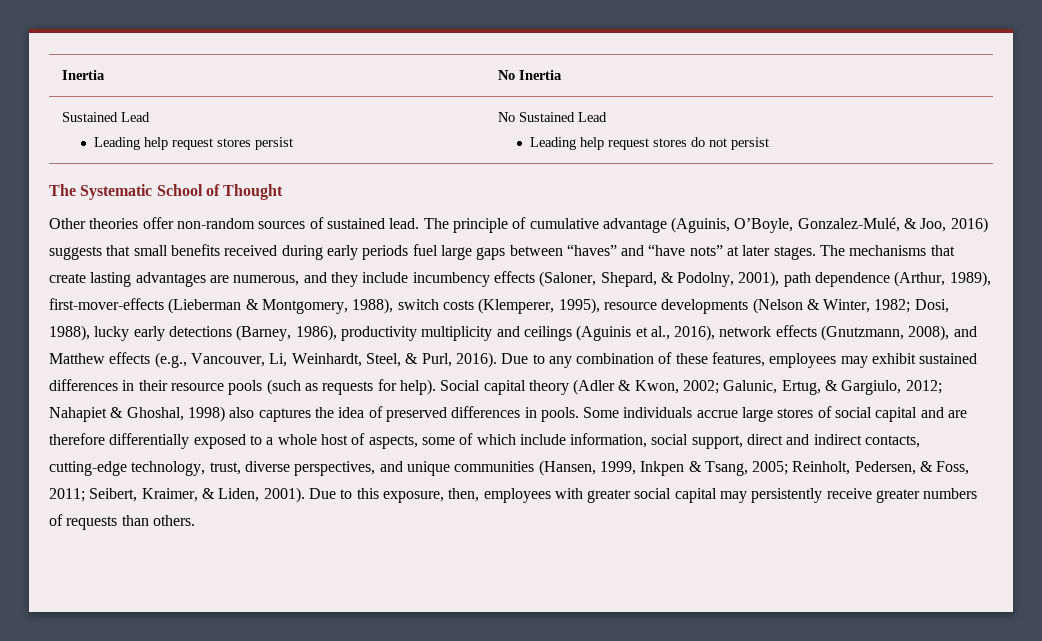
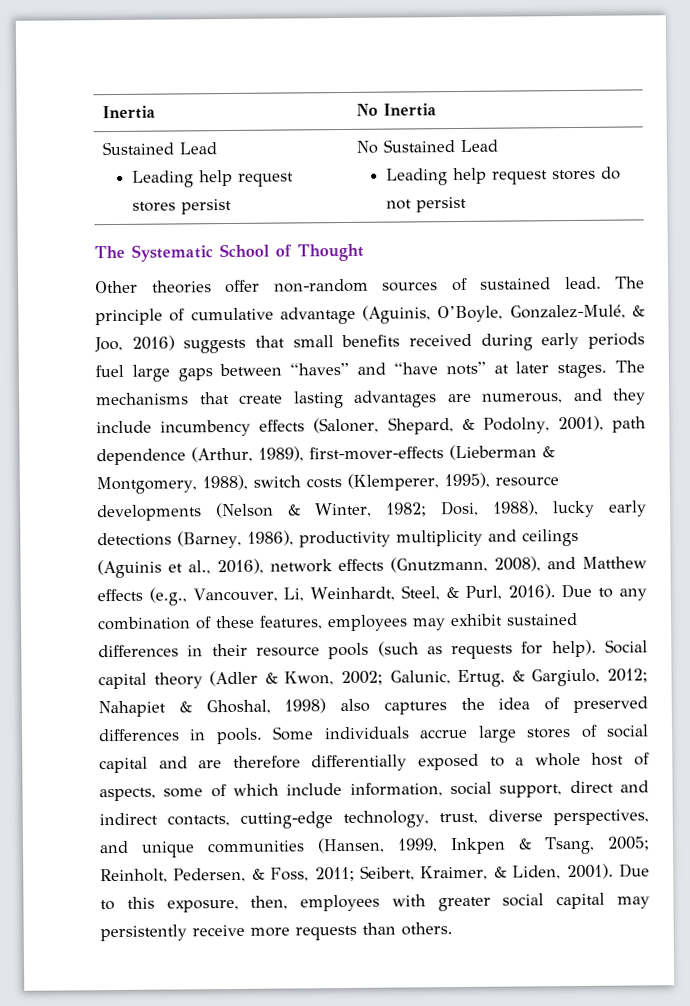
- Due to this exposure, then, employees with greater social capital may persistently receive greater numbers of requests than others.
+ Due to this exposure, then, employees with greater social capital may persistently receive more requests than others.

